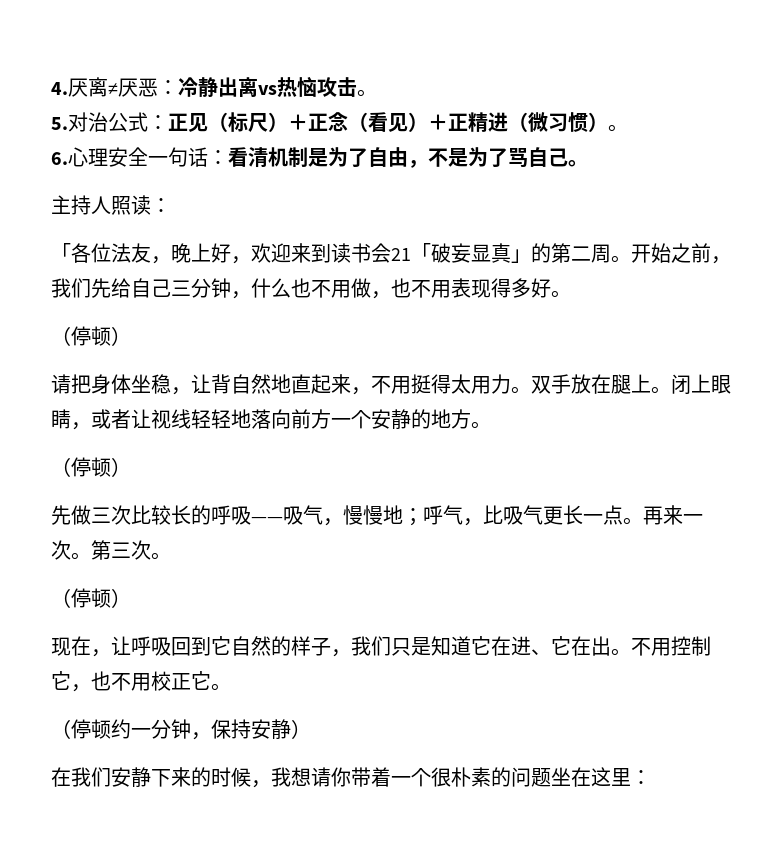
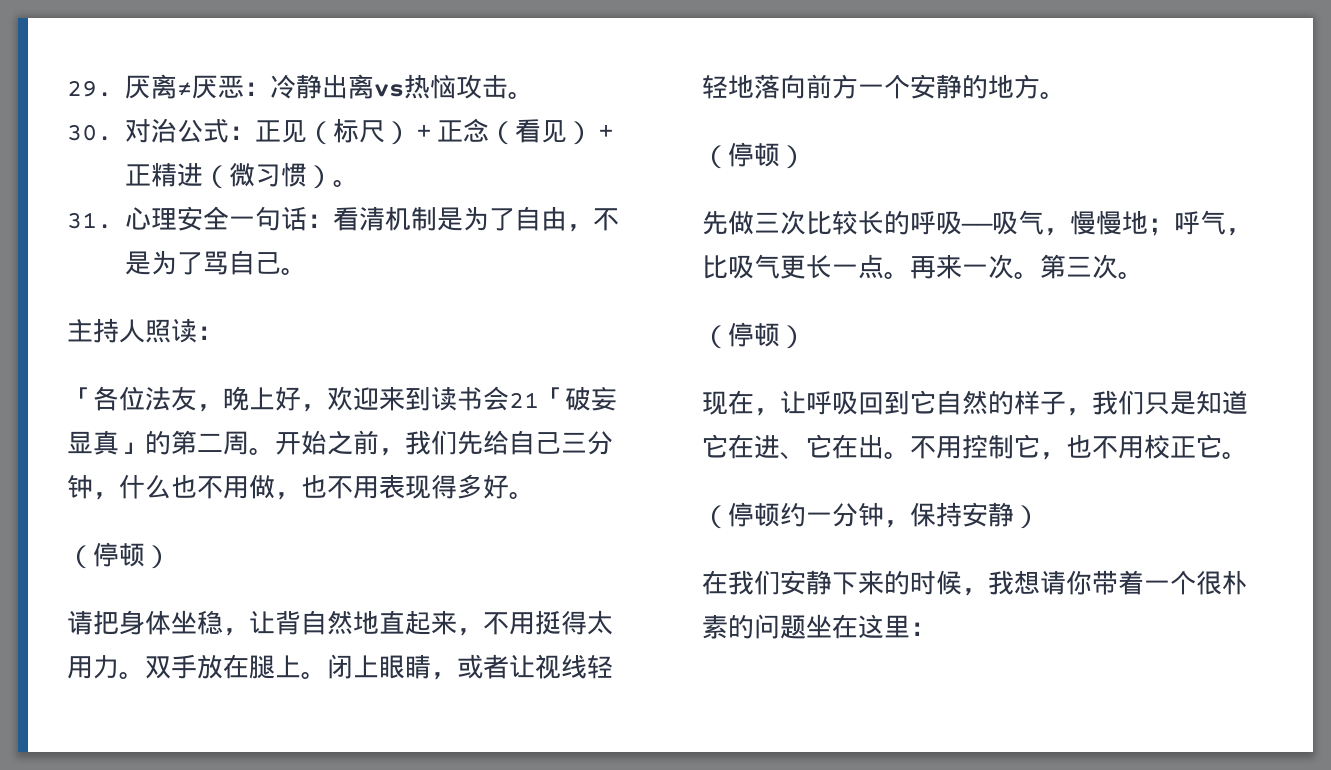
- 4.厌离≠厌恶：冷静出离vs热恼攻击。
+ 29.厌离≠厌恶：冷静出离vs热恼攻击。
- 5.对治公式：正见（标尺）＋正念（看见）＋正精进（微习惯）。
+ 30.对治公式：正见（标尺）＋正念（看见）＋正精进（微习惯）。
- 6.心理安全一句话：看清机制是为了自由，不是为了骂自己。
+ 31.心理安全一句话：看清机制是为了自由，不是为了骂自己。

